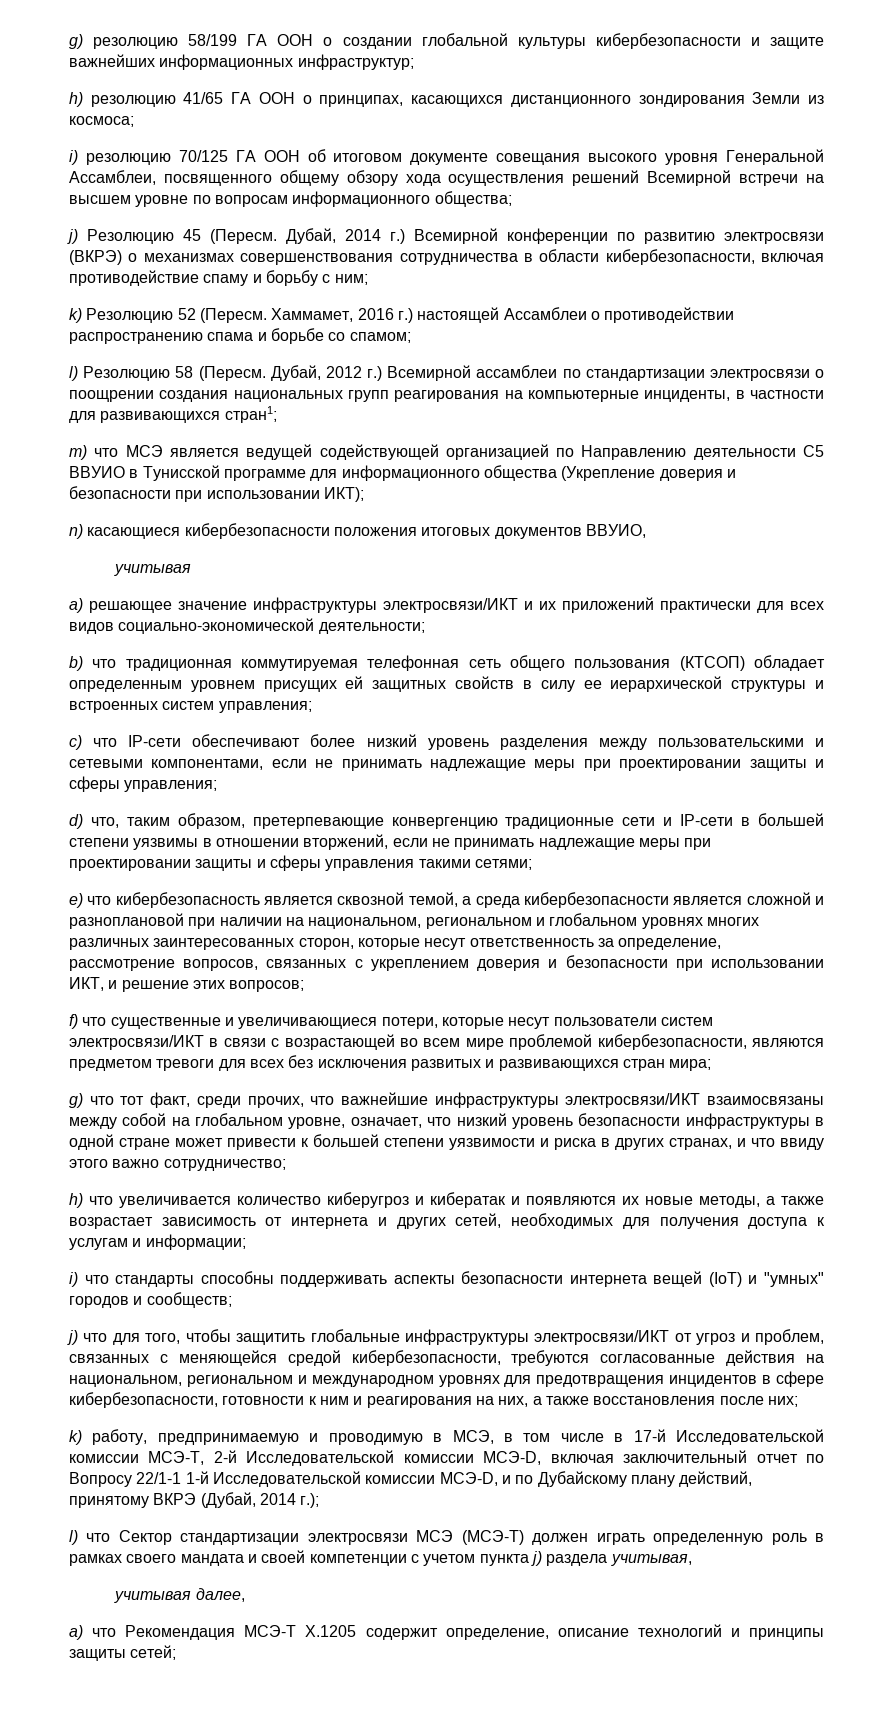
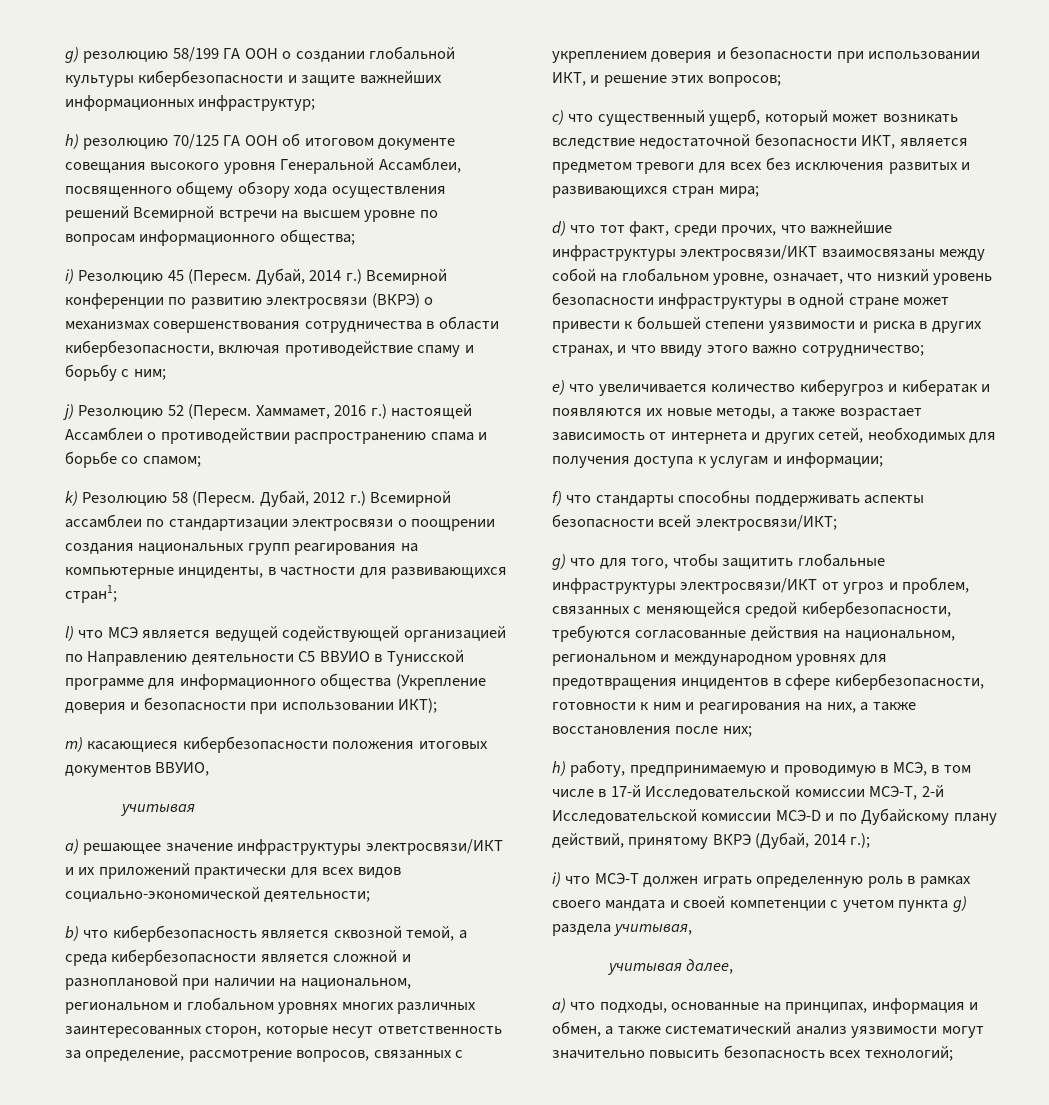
- h) резолюцию 41/65 ГА ООН о принципах, касающихся дистанционного зондирования Земли из космоса;
- i) резолюцию 70/125 ГА ООН об итоговом документе совещания высокого уровня Генеральной Ассамблеи, посвященного общему обзору хода осуществления решений Всемирной встречи на высшем уровне по вопросам информационного общества;
+ h) резолюцию 70/125 ГА ООН об итоговом документе совещания высокого уровня Генеральной Ассамблеи, посвященного общему обзору хода осуществления решений Всемирной встречи на высшем уровне по вопросам информационного общества;
- j) Резолюцию 45 (Пересм.
+ i) Резолюцию 45 (Пересм.
- k) Резолюцию 52 (Пересм.
+ j) Резолюцию 52 (Пересм.
- l) Резолюцию 58 (Пересм.
+ k) Резолюцию 58 (Пересм.
- m) что МСЭ является ведущей содействующей организацией по Направлению деятельности C5 ВВУИО в Тунисской программе для информационного общества (Укрепление доверия и безопасности при использовании ИКТ);
+ l) что МСЭ является ведущей содействующей организацией по Направлению деятельности C5 ВВУИО в Тунисской программе для информационного общества (Укрепление доверия и безопасности при использовании ИКТ);
- n) касающиеся кибербезопасности положения итоговых документов ВВУИО,
+ m) касающиеся кибербезопасности положения итоговых документов ВВУИО,
- b) что традиционная коммутируемая телефонная сеть общего пользования (КТСОП) обладает определенным уровнем присущих ей защитных свойств в силу ее иерархической структуры и встроенных систем управления;
- c) что IP-сети обеспечивают более низкий уровень разделения между пользовательскими и сетевыми компонентами, если не принимать надлежащие меры при проектировании защиты и сферы управления;
- d) что, таким образом, претерпевающие конвергенцию традиционные сети и IP-сети в большей степени уязвимы в отношении вторжений, если не принимать надлежащие меры при проектировании защиты и сферы управления такими сетями;
- e) что кибербезопасность является сквозной темой, а среда кибербезопасности является сложной и разноплановой при наличии на национальном, региональном и глобальном уровнях многих различных заинтересованных сторон, которые несут ответственность за определение, рассмотрение вопросов, связанных с укреплением доверия и безопасности при использовании ИКТ, и решение этих вопросов;
+ b) что кибербезопасность является сквозной темой, а среда кибербезопасности является сложной и разноплановой при наличии на национальном, региональном и глобальном уровнях многих различных заинтересованных сторон, которые несут ответственность за определение, рассмотрение вопросов, связанных с укреплением доверия и безопасности при использовании ИКТ, и решение этих вопросов;
- f) что существенные и увеличивающиеся потери, которые несут пользователи систем электросвязи/ИКТ в связи с возрастающей во всем мире проблемой кибербезопасности, являются предметом тревоги для всех без исключения развитых и развивающихся стран мира;
+ c) что существенный ущерб, который может возникать вследствие недостаточной безопасности ИКТ, является предметом тревоги для всех без исключения развитых и развивающихся стран мира;
- g) что тот факт, среди прочих, что важнейшие инфраструктуры электросвязи/ИКТ взаимосвязаны между собой на глобальном уровне, означает, что низкий уровень безопасности инфраструктуры в одной стране может привести к большей степени уязвимости и риска в других странах, и что ввиду этого важно сотрудничество;
+ d) что тот факт, среди прочих, что важнейшие инфраструктуры электросвязи/ИКТ взаимосвязаны между собой на глобальном уровне, означает, что низкий уровень безопасности инфраструктуры в одной стране может привести к большей степени уязвимости и риска в других странах, и что ввиду этого важно сотрудничество;
- h) что увеличивается количество киберугроз и кибератак и появляются их новые методы, а также возрастает зависимость от интернета и других сетей, необходимых для получения доступа к услугам и информации;
+ e) что увеличивается количество киберугроз и кибератак и появляются их новые методы, а также возрастает зависимость от интернета и других сетей, необходимых для получения доступа к услугам и информации;
- i) что стандарты способны поддерживать аспекты безопасности интернета вещей (IoT) и "умных" городов и сообществ;
- j) что для того, чтобы защитить глобальные инфраструктуры электросвязи/ИКТ от угроз и проблем, связанных с меняющейся средой кибербезопасности, требуются согласованные действия на национальном, региональном и международном уровнях для предотвращения инцидентов в сфере кибербезопасности, готовности к ним и реагирования на них, а также восстановления после них;
+ f) что стандарты способны поддерживать аспекты безопасности всей электросвязи/ИКТ;
+ g) что для того, чтобы защитить глобальные инфраструктуры электросвязи/ИКТ от угроз и проблем, связанных с меняющейся средой кибербезопасности, требуются согласованные действия на национальном, региональном и международном уровнях для предотвращения инцидентов в сфере кибербезопасности, готовности к ним и реагирования на них, а также восстановления после них;
- k) работу, предпринимаемую и проводимую в МСЭ, в том числе в 17-й Исследовательской комиссии МСЭ-T, 2-й Исследовательской комиссии МСЭ-D, включая заключительный отчет по Вопросу 22/1-1 1-й Исследовательской комиссии МСЭ-D, и по Дубайскому плану действий, принятому ВКРЭ (Дубай, 2014 г.);
+ h) работу, предпринимаемую и проводимую в МСЭ, в том числе в 17-й Исследовательской комиссии МСЭ-T, 2-й Исследовательской комиссии МСЭ-D и по Дубайскому плану действий, принятому ВКРЭ (Дубай, 2014 г.);
- l) что Сектор стандартизации электросвязи МСЭ (МСЭ-Т) должен играть определенную роль в рамках своего мандата и своей компетенции с учетом пункта j) раздела учитывая,
+ i) что МСЭ-Т должен играть определенную роль в рамках своего мандата и своей компетенции с учетом пункта g) раздела учитывая,
- а) что Рекомендация МСЭ-Т Х.1205 содержит определение, описание технологий и принципы защиты сетей;
+ а) что подходы, основанные на принципах, информация и обмен, а также систематический анализ уязвимости могут значительно повысить безопасность всех технологий;

